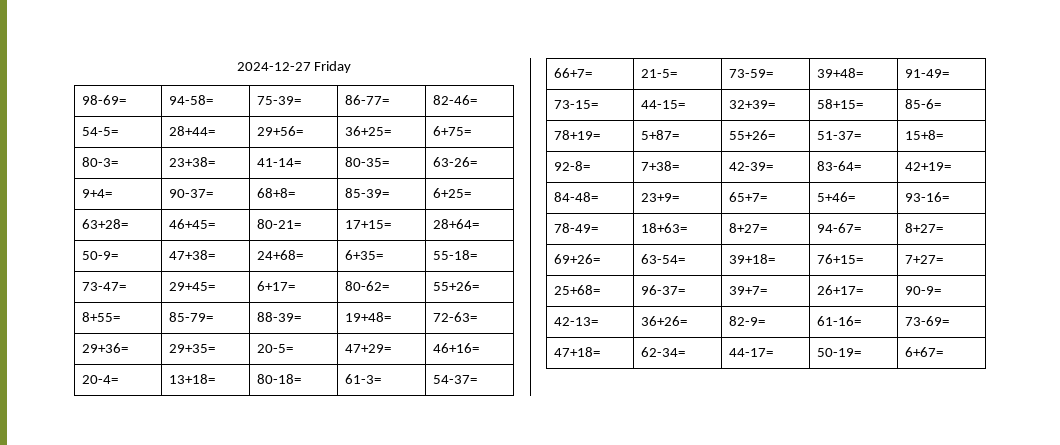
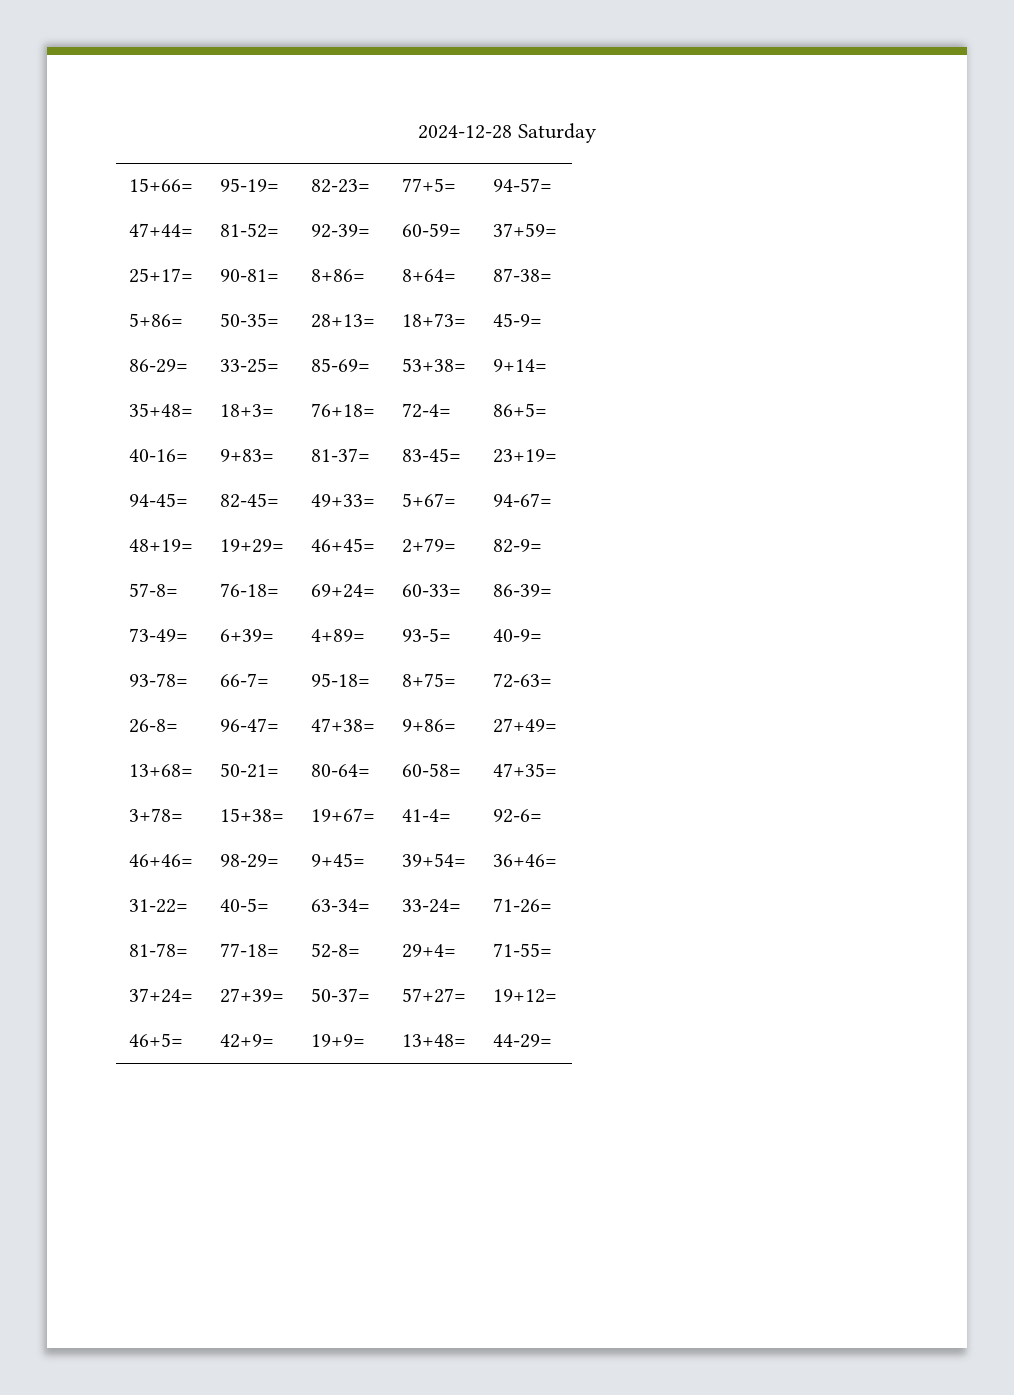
- 2024-12-27 Friday
- 98-69= | 94-58= | 75-39= | 86-77= | 82-46=
- 54-5= | 28+44= | 29+56= | 36+25= | 6+75=
- 80-3= | 23+38= | 41-14= | 80-35= | 63-26=
- 9+4= | 90-37= | 68+8= | 85-39= | 6+25=
- 63+28= | 46+45= | 80-21= | 17+15= | 28+64=
- 50-9= | 47+38= | 24+68= | 6+35= | 55-18=
- 73-47= | 29+45= | 6+17= | 80-62= | 55+26=
- 8+55= | 85-79= | 88-39= | 19+48= | 72-63=
- 29+36= | 29+35= | 20-5= | 47+29= | 46+16=
- 20-4= | 13+18= | 80-18= | 61-3= | 54-37=
- 66+7= | 21-5= | 73-59= | 39+48= | 91-49=
- 73-15= | 44-15= | 32+39= | 58+15= | 85-6=
- 78+19= | 5+87= | 55+26= | 51-37= | 15+8=
- 92-8= | 7+38= | 42-39= | 83-64= | 42+19=
- 84-48= | 23+9= | 65+7= | 5+46= | 93-16=
- 78-49= | 18+63= | 8+27= | 94-67= | 8+27=
- 69+26= | 63-54= | 39+18= | 76+15= | 7+27=
- 25+68= | 96-37= | 39+7= | 26+17= | 90-9=
- 42-13= | 36+26= | 82-9= | 61-16= | 73-69=
- 47+18= | 62-34= | 44-17= | 50-19= | 6+67=
+ 2024-12-28 Saturday
+ 15+66= | 95-19= | 82-23= | 77+5= | 94-57=
+ 47+44= | 81-52= | 92-39= | 60-59= | 37+59=
+ 25+17= | 90-81= | 8+86= | 8+64= | 87-38=
+ 5+86= | 50-35= | 28+13= | 18+73= | 45-9=
+ 86-29= | 33-25= | 85-69= | 53+38= | 9+14=
+ 35+48= | 18+3= | 76+18= | 72-4= | 86+5=
+ 40-16= | 9+83= | 81-37= | 83-45= | 23+19=
+ 94-45= | 82-45= | 49+33= | 5+67= | 94-67=
+ 48+19= | 19+29= | 46+45= | 2+79= | 82-9=
+ 57-8= | 76-18= | 69+24= | 60-33= | 86-39=
+ 73-49= | 6+39= | 4+89= | 93-5= | 40-9=
+ 93-78= | 66-7= | 95-18= | 8+75= | 72-63=
+ 26-8= | 96-47= | 47+38= | 9+86= | 27+49=
+ 13+68= | 50-21= | 80-64= | 60-58= | 47+35=
+ 3+78= | 15+38= | 19+67= | 41-4= | 92-6=
+ 46+46= | 98-29= | 9+45= | 39+54= | 36+46=
+ 31-22= | 40-5= | 63-34= | 33-24= | 71-26=
+ 81-78= | 77-18= | 52-8= | 29+4= | 71-55=
+ 37+24= | 27+39= | 50-37= | 57+27= | 19+12=
+ 46+5= | 42+9= | 19+9= | 13+48= | 44-29=

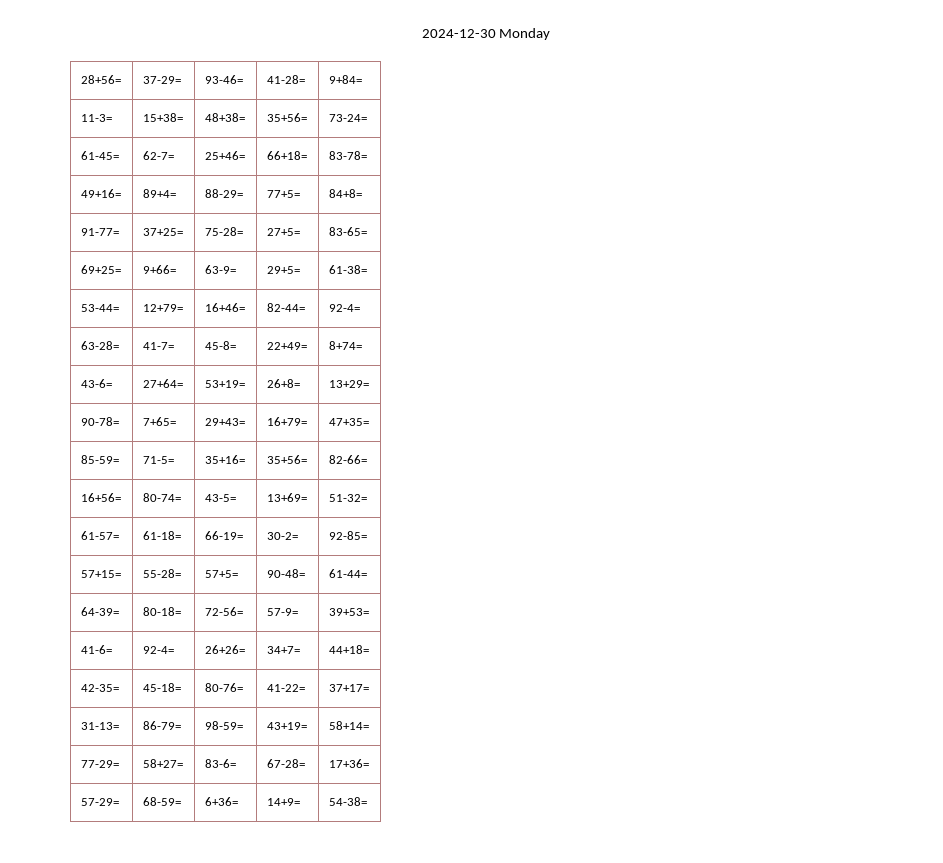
- 2024-12-28 Saturday
- 15+66= | 95-19= | 82-23= | 77+5= | 94-57=
- 47+44= | 81-52= | 92-39= | 60-59= | 37+59=
- 25+17= | 90-81= | 8+86= | 8+64= | 87-38=
- 5+86= | 50-35= | 28+13= | 18+73= | 45-9=
- 86-29= | 33-25= | 85-69= | 53+38= | 9+14=
- 35+48= | 18+3= | 76+18= | 72-4= | 86+5=
- 40-16= | 9+83= | 81-37= | 83-45= | 23+19=
- 94-45= | 82-45= | 49+33= | 5+67= | 94-67=
- 48+19= | 19+29= | 46+45= | 2+79= | 82-9=
- 57-8= | 76-18= | 69+24= | 60-33= | 86-39=
- 73-49= | 6+39= | 4+89= | 93-5= | 40-9=
- 93-78= | 66-7= | 95-18= | 8+75= | 72-63=
- 26-8= | 96-47= | 47+38= | 9+86= | 27+49=
- 13+68= | 50-21= | 80-64= | 60-58= | 47+35=
- 3+78= | 15+38= | 19+67= | 41-4= | 92-6=
- 46+46= | 98-29= | 9+45= | 39+54= | 36+46=
- 31-22= | 40-5= | 63-34= | 33-24= | 71-26=
- 81-78= | 77-18= | 52-8= | 29+4= | 71-55=
- 37+24= | 27+39= | 50-37= | 57+27= | 19+12=
- 46+5= | 42+9= | 19+9= | 13+48= | 44-29=
+ 2024-12-30 Monday
+ 28+56= | 37-29= | 93-46= | 41-28= | 9+84=
+ 11-3= | 15+38= | 48+38= | 35+56= | 73-24=
+ 61-45= | 62-7= | 25+46= | 66+18= | 83-78=
+ 49+16= | 89+4= | 88-29= | 77+5= | 84+8=
+ 91-77= | 37+25= | 75-28= | 27+5= | 83-65=
+ 69+25= | 9+66= | 63-9= | 29+5= | 61-38=
+ 53-44= | 12+79= | 16+46= | 82-44= | 92-4=
+ 63-28= | 41-7= | 45-8= | 22+49= | 8+74=
+ 43-6= | 27+64= | 53+19= | 26+8= | 13+29=
+ 90-78= | 7+65= | 29+43= | 16+79= | 47+35=
+ 85-59= | 71-5= | 35+16= | 35+56= | 82-66=
+ 16+56= | 80-74= | 43-5= | 13+69= | 51-32=
+ 61-57= | 61-18= | 66-19= | 30-2= | 92-85=
+ 57+15= | 55-28= | 57+5= | 90-48= | 61-44=
+ 64-39= | 80-18= | 72-56= | 57-9= | 39+53=
+ 41-6= | 92-4= | 26+26= | 34+7= | 44+18=
+ 42-35= | 45-18= | 80-76= | 41-22= | 37+17=
+ 31-13= | 86-79= | 98-59= | 43+19= | 58+14=
+ 77-29= | 58+27= | 83-6= | 67-28= | 17+36=
+ 57-29= | 68-59= | 6+36= | 14+9= | 54-38=

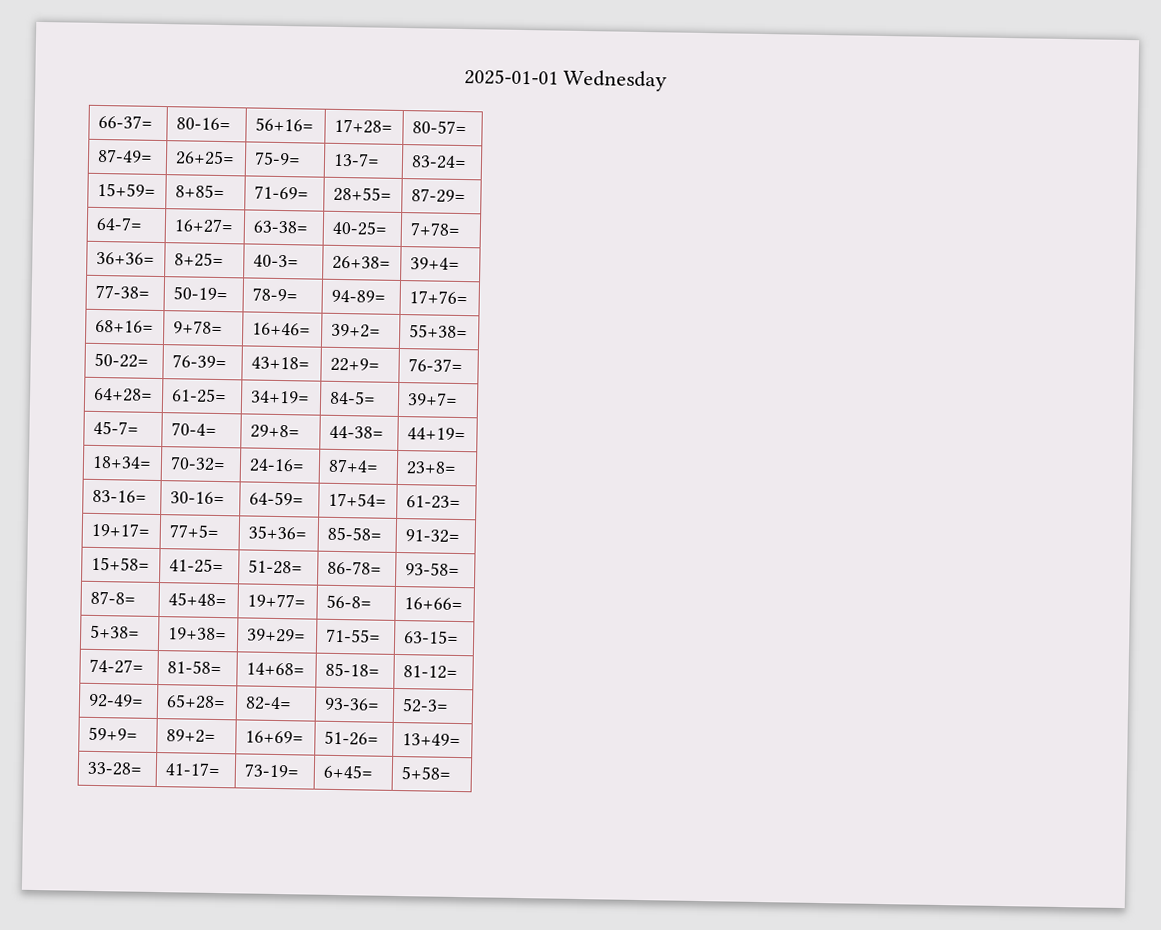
- 2024-12-30 Monday
- 28+56= | 37-29= | 93-46= | 41-28= | 9+84=
- 11-3= | 15+38= | 48+38= | 35+56= | 73-24=
- 61-45= | 62-7= | 25+46= | 66+18= | 83-78=
- 49+16= | 89+4= | 88-29= | 77+5= | 84+8=
- 91-77= | 37+25= | 75-28= | 27+5= | 83-65=
- 69+25= | 9+66= | 63-9= | 29+5= | 61-38=
- 53-44= | 12+79= | 16+46= | 82-44= | 92-4=
- 63-28= | 41-7= | 45-8= | 22+49= | 8+74=
- 43-6= | 27+64= | 53+19= | 26+8= | 13+29=
- 90-78= | 7+65= | 29+43= | 16+79= | 47+35=
- 85-59= | 71-5= | 35+16= | 35+56= | 82-66=
- 16+56= | 80-74= | 43-5= | 13+69= | 51-32=
- 61-57= | 61-18= | 66-19= | 30-2= | 92-85=
- 57+15= | 55-28= | 57+5= | 90-48= | 61-44=
- 64-39= | 80-18= | 72-56= | 57-9= | 39+53=
- 41-6= | 92-4= | 26+26= | 34+7= | 44+18=
- 42-35= | 45-18= | 80-76= | 41-22= | 37+17=
- 31-13= | 86-79= | 98-59= | 43+19= | 58+14=
- 77-29= | 58+27= | 83-6= | 67-28= | 17+36=
- 57-29= | 68-59= | 6+36= | 14+9= | 54-38=
+ 2025-01-01 Wednesday
+ 66-37= | 80-16= | 56+16= | 17+28= | 80-57=
+ 87-49= | 26+25= | 75-9= | 13-7= | 83-24=
+ 15+59= | 8+85= | 71-69= | 28+55= | 87-29=
+ 64-7= | 16+27= | 63-38= | 40-25= | 7+78=
+ 36+36= | 8+25= | 40-3= | 26+38= | 39+4=
+ 77-38= | 50-19= | 78-9= | 94-89= | 17+76=
+ 68+16= | 9+78= | 16+46= | 39+2= | 55+38=
+ 50-22= | 76-39= | 43+18= | 22+9= | 76-37=
+ 64+28= | 61-25= | 34+19= | 84-5= | 39+7=
+ 45-7= | 70-4= | 29+8= | 44-38= | 44+19=
+ 18+34= | 70-32= | 24-16= | 87+4= | 23+8=
+ 83-16= | 30-16= | 64-59= | 17+54= | 61-23=
+ 19+17= | 77+5= | 35+36= | 85-58= | 91-32=
+ 15+58= | 41-25= | 51-28= | 86-78= | 93-58=
+ 87-8= | 45+48= | 19+77= | 56-8= | 16+66=
+ 5+38= | 19+38= | 39+29= | 71-55= | 63-15=
+ 74-27= | 81-58= | 14+68= | 85-18= | 81-12=
+ 92-49= | 65+28= | 82-4= | 93-36= | 52-3=
+ 59+9= | 89+2= | 16+69= | 51-26= | 13+49=
+ 33-28= | 41-17= | 73-19= | 6+45= | 5+58=

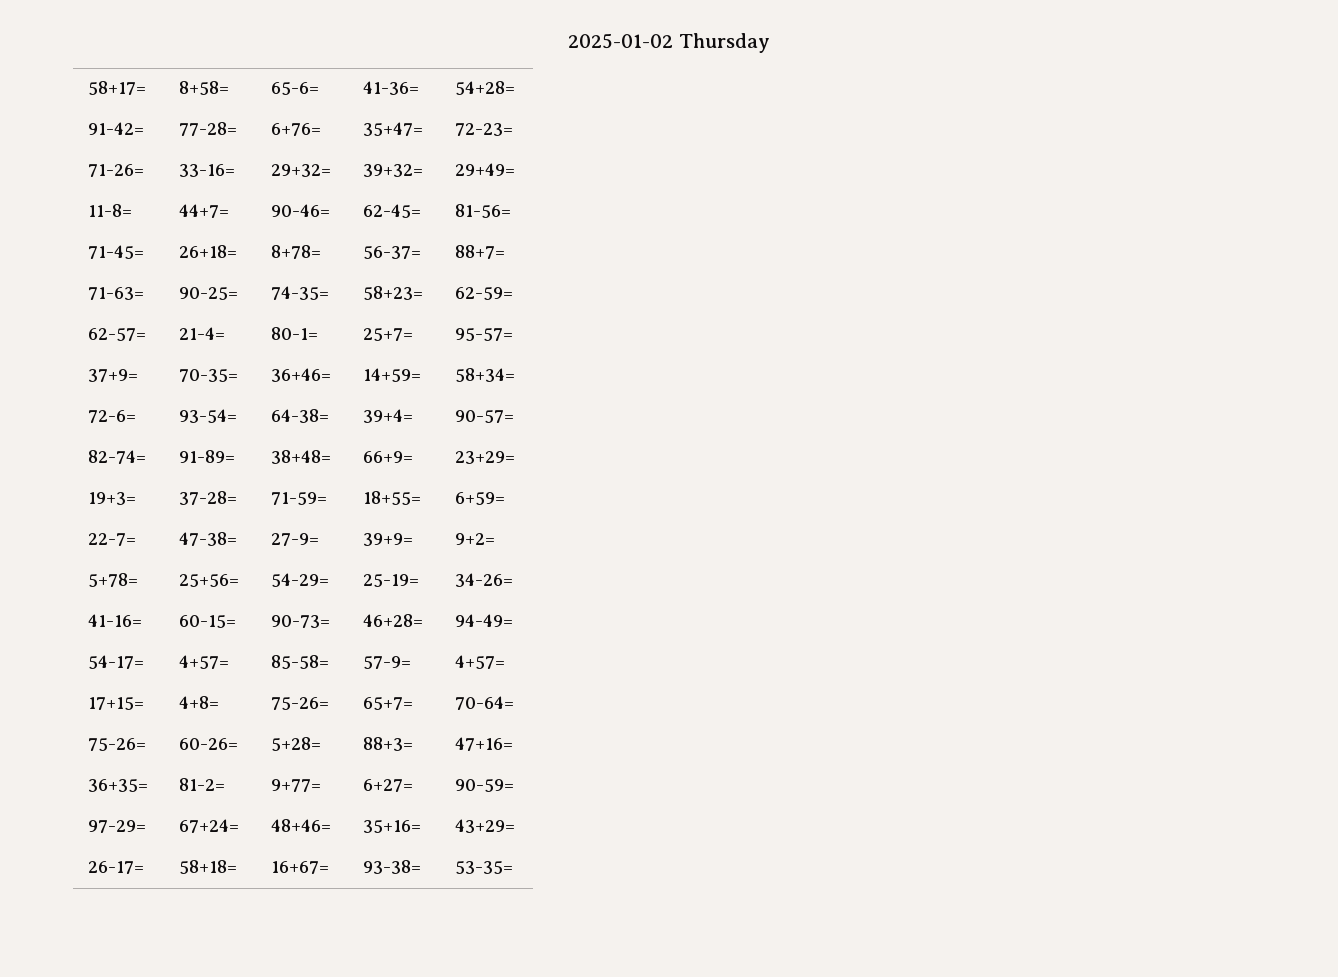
- 2025-01-01 Wednesday
- 66-37= | 80-16= | 56+16= | 17+28= | 80-57=
- 87-49= | 26+25= | 75-9= | 13-7= | 83-24=
- 15+59= | 8+85= | 71-69= | 28+55= | 87-29=
- 64-7= | 16+27= | 63-38= | 40-25= | 7+78=
- 36+36= | 8+25= | 40-3= | 26+38= | 39+4=
- 77-38= | 50-19= | 78-9= | 94-89= | 17+76=
- 68+16= | 9+78= | 16+46= | 39+2= | 55+38=
- 50-22= | 76-39= | 43+18= | 22+9= | 76-37=
- 64+28= | 61-25= | 34+19= | 84-5= | 39+7=
- 45-7= | 70-4= | 29+8= | 44-38= | 44+19=
- 18+34= | 70-32= | 24-16= | 87+4= | 23+8=
- 83-16= | 30-16= | 64-59= | 17+54= | 61-23=
- 19+17= | 77+5= | 35+36= | 85-58= | 91-32=
- 15+58= | 41-25= | 51-28= | 86-78= | 93-58=
- 87-8= | 45+48= | 19+77= | 56-8= | 16+66=
- 5+38= | 19+38= | 39+29= | 71-55= | 63-15=
- 74-27= | 81-58= | 14+68= | 85-18= | 81-12=
- 92-49= | 65+28= | 82-4= | 93-36= | 52-3=
- 59+9= | 89+2= | 16+69= | 51-26= | 13+49=
- 33-28= | 41-17= | 73-19= | 6+45= | 5+58=
+ 2025-01-02 Thursday
+ 58+17= | 8+58= | 65-6= | 41-36= | 54+28=
+ 91-42= | 77-28= | 6+76= | 35+47= | 72-23=
+ 71-26= | 33-16= | 29+32= | 39+32= | 29+49=
+ 11-8= | 44+7= | 90-46= | 62-45= | 81-56=
+ 71-45= | 26+18= | 8+78= | 56-37= | 88+7=
+ 71-63= | 90-25= | 74-35= | 58+23= | 62-59=
+ 62-57= | 21-4= | 80-1= | 25+7= | 95-57=
+ 37+9= | 70-35= | 36+46= | 14+59= | 58+34=
+ 72-6= | 93-54= | 64-38= | 39+4= | 90-57=
+ 82-74= | 91-89= | 38+48= | 66+9= | 23+29=
+ 19+3= | 37-28= | 71-59= | 18+55= | 6+59=
+ 22-7= | 47-38= | 27-9= | 39+9= | 9+2=
+ 5+78= | 25+56= | 54-29= | 25-19= | 34-26=
+ 41-16= | 60-15= | 90-73= | 46+28= | 94-49=
+ 54-17= | 4+57= | 85-58= | 57-9= | 4+57=
+ 17+15= | 4+8= | 75-26= | 65+7= | 70-64=
+ 75-26= | 60-26= | 5+28= | 88+3= | 47+16=
+ 36+35= | 81-2= | 9+77= | 6+27= | 90-59=
+ 97-29= | 67+24= | 48+46= | 35+16= | 43+29=
+ 26-17= | 58+18= | 16+67= | 93-38= | 53-35=

